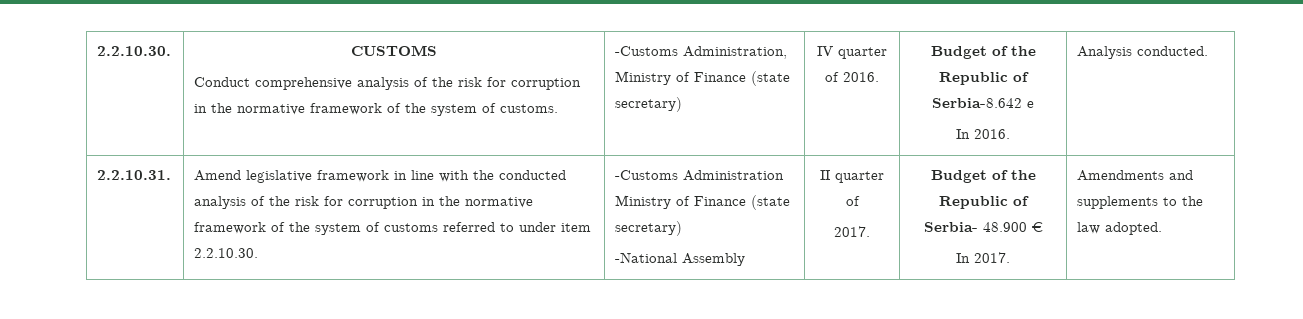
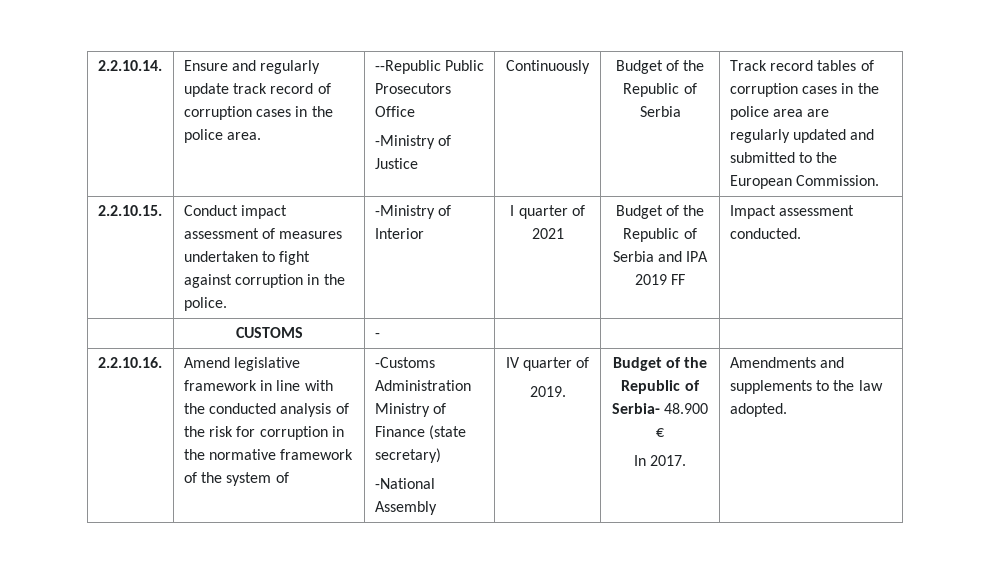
- 2.2.10.30. | CUSTOMS
- Conduct comprehensive analysis of the risk for corruption in the normative framework of the system of customs. | -Customs Administration, Ministry of Finance (state secretary) | IV quarter of 2016. | Budget of the Republic of Serbia-8.642 е
- In 2016. | Analysis conducted.
- 2.2.10.31.
+ 2.2.10.14. | Ensure and regularly update track record of corruption cases in the police area. | --Republic Public Prosecutors Office
+ -Ministry of Justice | Continuously | Budget of the Republic of Serbia | Track record tables of corruption cases in the police area are regularly updated and submitted to the European Commission.
+ 2.2.10.15. | Conduct impact assessment of measures undertaken to fight against corruption in the police. | -Ministry of Interior | I quarter of 2021 | Budget of the Republic of Serbia and IPA 2019 FF | Impact assessment conducted.
+ | CUSTOMS | - | | |
+ 2.2.10.16.
- Amend legislative framework in line with the conducted analysis of the risk for corruption in the normative framework of the system of customs referred to under item 2.2.10.30.
+ Amend legislative framework in line with the conducted analysis of the risk for corruption in the normative framework of the system of
- II quarter of
- 2017.
+ IV quarter of
+ 2019.

